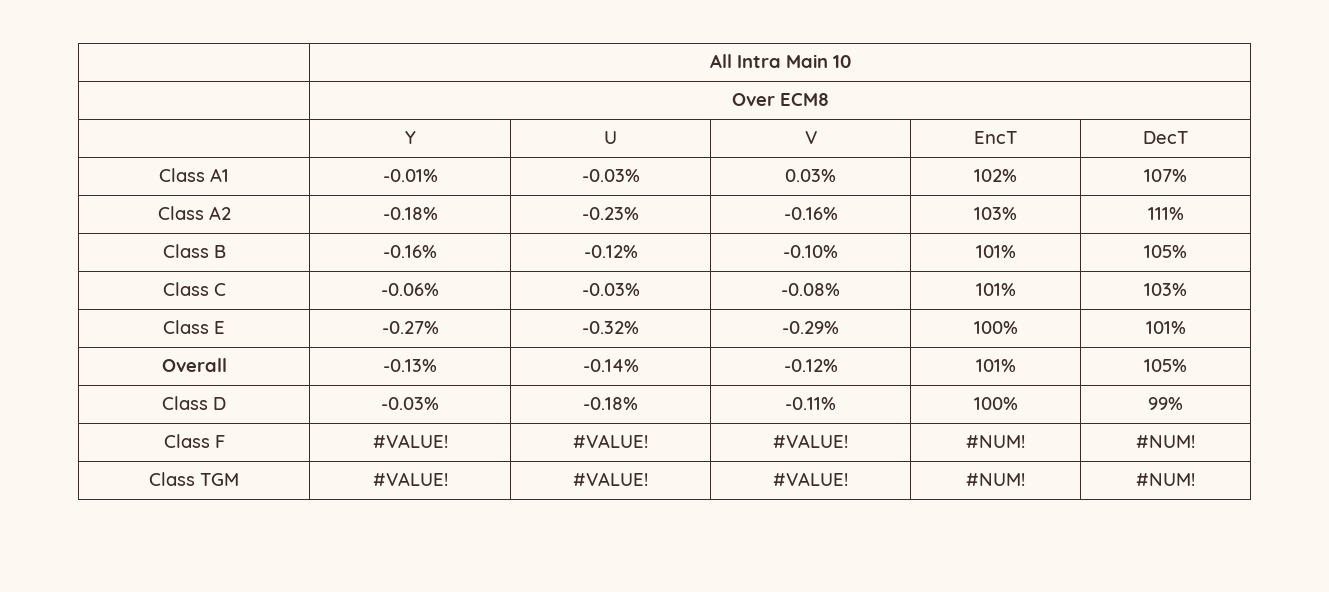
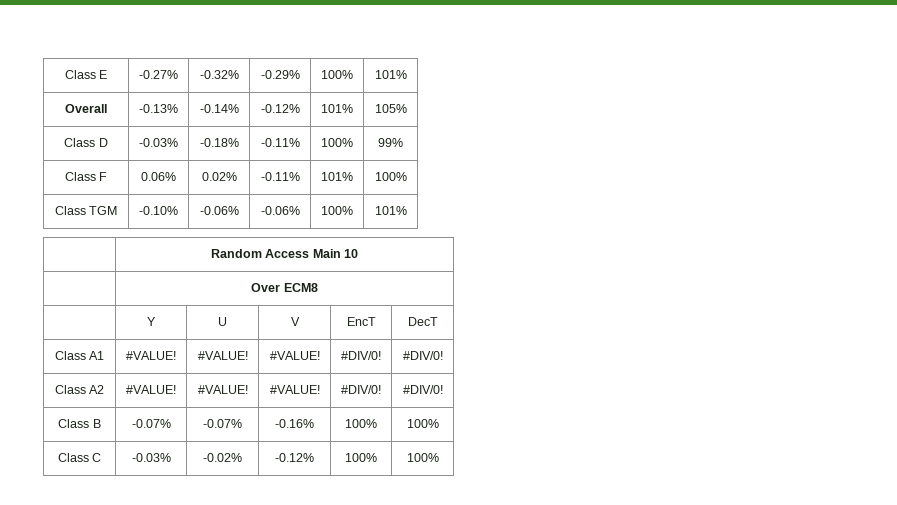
- | All Intra Main 10
- | Over ECM8
- | Y | U | V | EncT | DecT
- Class A1 | -0.01% | -0.03% | 0.03% | 102% | 107%
- Class A2 | -0.18% | -0.23% | -0.16% | 103% | 111%
- Class B | -0.16% | -0.12% | -0.10% | 101% | 105%
- Class C | -0.06% | -0.03% | -0.08% | 101% | 103%
- Class F | #VALUE! | #VALUE! | #VALUE! | #NUM! | #NUM!
- Class TGM | #VALUE! | #VALUE! | #VALUE! | #NUM! | #NUM!
+ Class F | 0.06% | 0.02% | -0.11% | 101% | 100%
+ Class TGM | -0.10% | -0.06% | -0.06% | 100% | 101%
+ | Random Access Main 10
+ | Over ECM8
+ | Y | U | V | EncT | DecT
+ Class A1 | #VALUE! | #VALUE! | #VALUE! | #DIV/0! | #DIV/0!
+ Class A2 | #VALUE! | #VALUE! | #VALUE! | #DIV/0! | #DIV/0!
+ Class B | -0.07% | -0.07% | -0.16% | 100% | 100%
+ Class C | -0.03% | -0.02% | -0.12% | 100% | 100%

